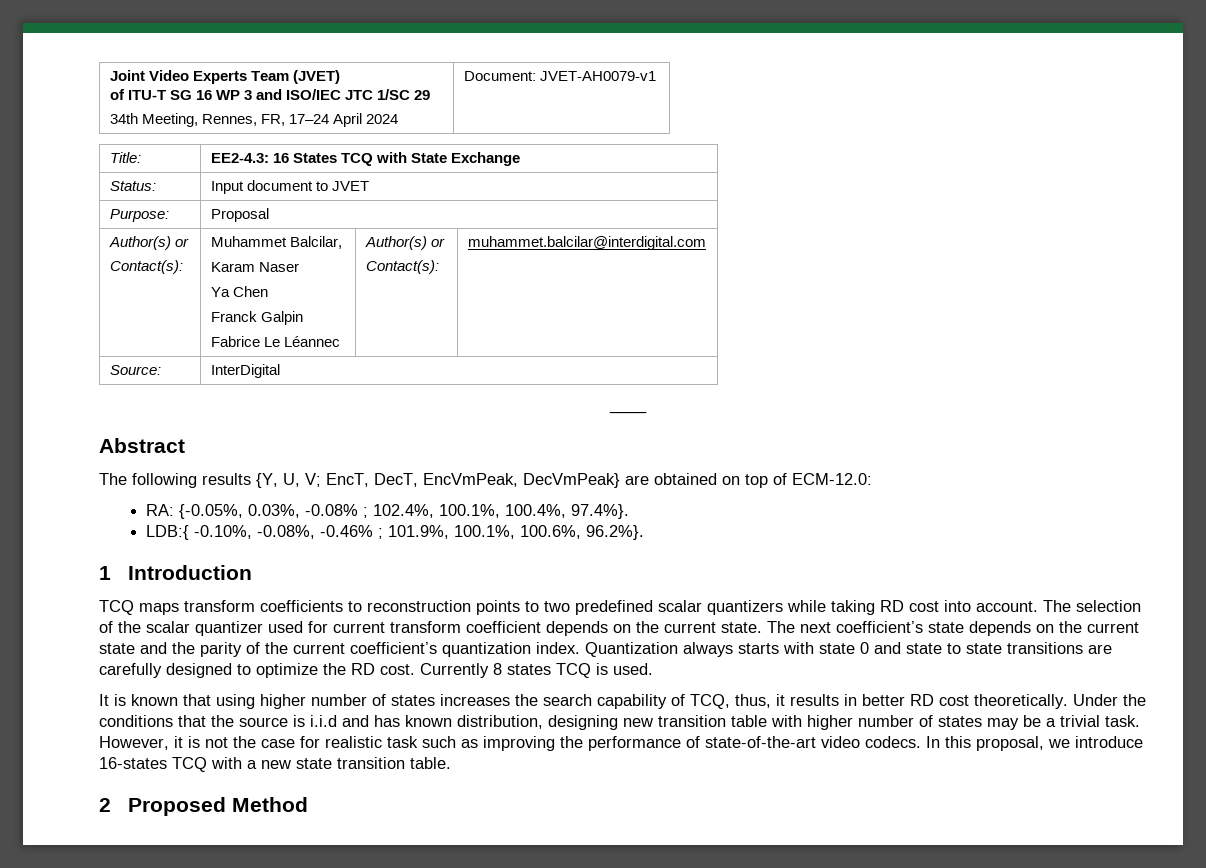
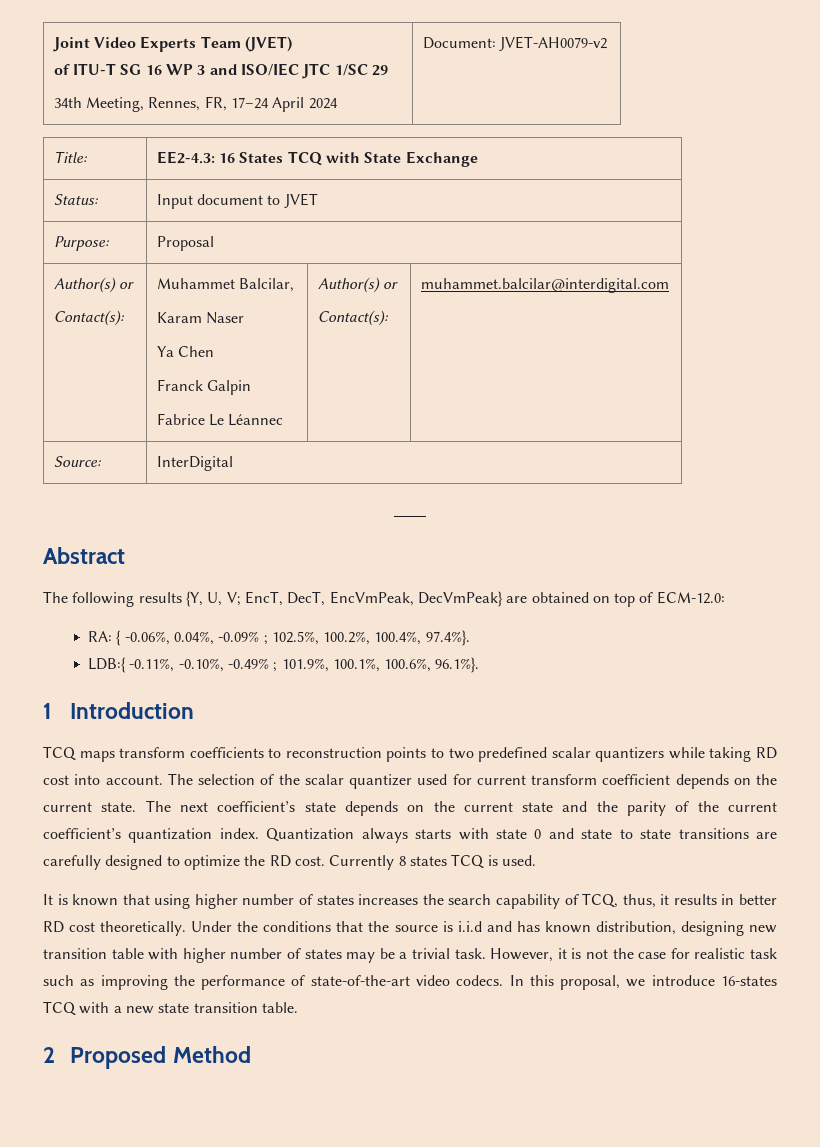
  Joint Video Experts Team (JVET)
  of ITU-T SG 16 WP 3 and ISO/IEC JTC 1/SC 29
- 34th Meeting, Rennes, FR, 17–24 April 2024 | Document: JVET-AH0079-v1
+ 34th Meeting, Rennes, FR, 17–24 April 2024 | Document: JVET-AH0079-v2
- RA: {-0.05%, 0.03%, -0.08% ; 102.4%, 100.1%, 100.4%, 97.4%}.
+ RA: { -0.06%, 0.04%, -0.09% ; 102.5%, 100.2%, 100.4%, 97.4%}.
- LDB:{ -0.10%, -0.08%, -0.46% ; 101.9%, 100.1%, 100.6%, 96.2%}.
+ LDB:{ -0.11%, -0.10%, -0.49% ; 101.9%, 100.1%, 100.6%, 96.1%}.

